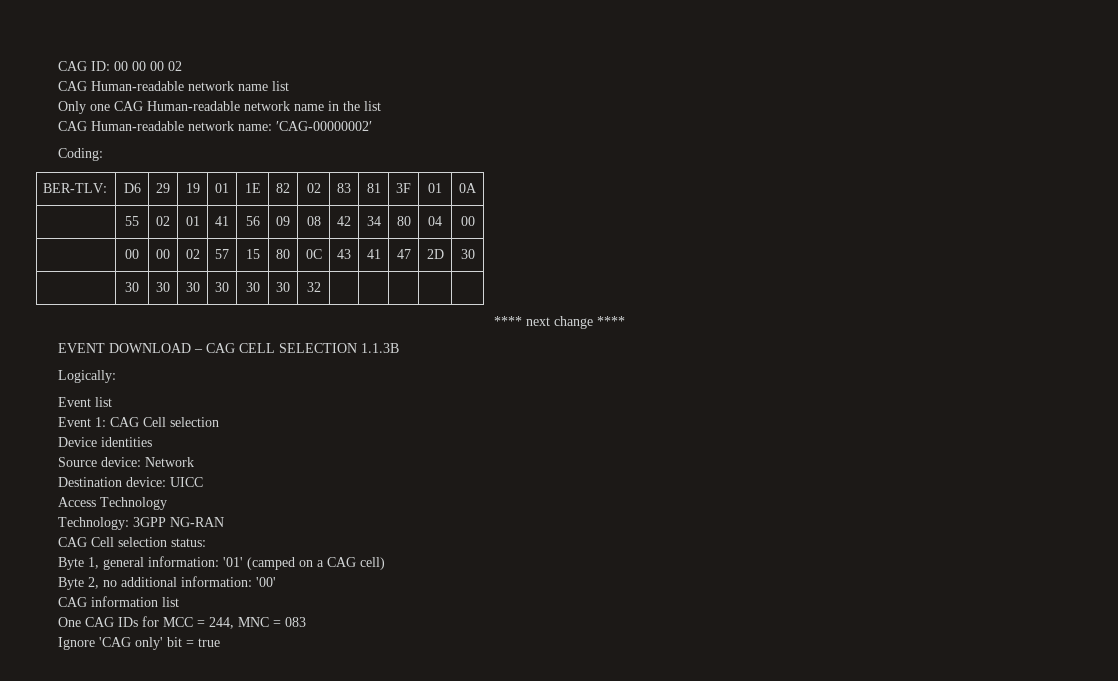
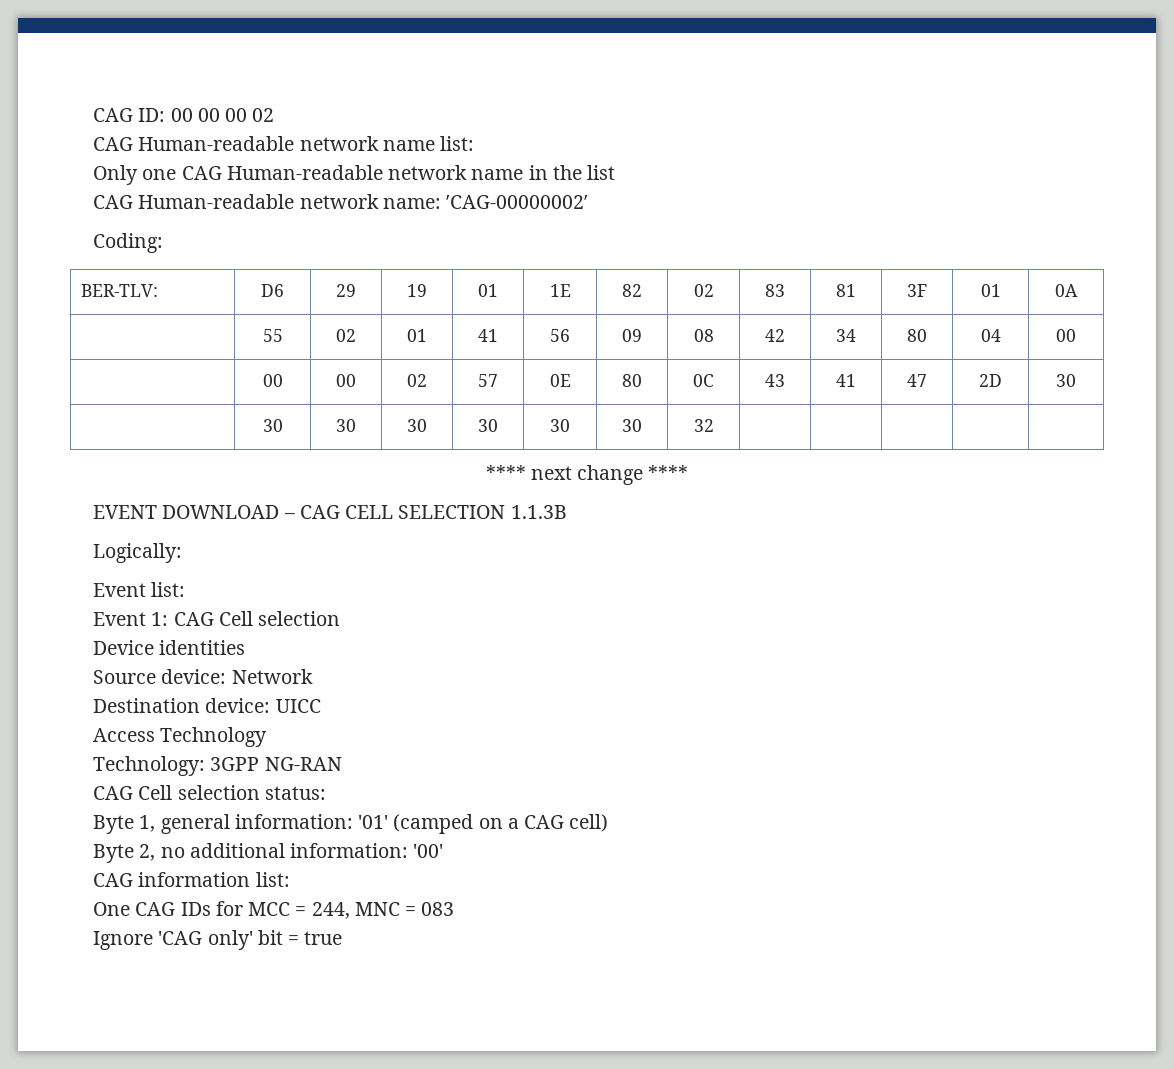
- CAG Human-readable network name list
+ CAG Human-readable network name list:
- | 00 | 00 | 02 | 57 | 15 | 80 | 0C | 43 | 41 | 47 | 2D | 30
+ | 00 | 00 | 02 | 57 | 0E | 80 | 0C | 43 | 41 | 47 | 2D | 30
- Event list
+ Event list:
- CAG information list
+ CAG information list:

